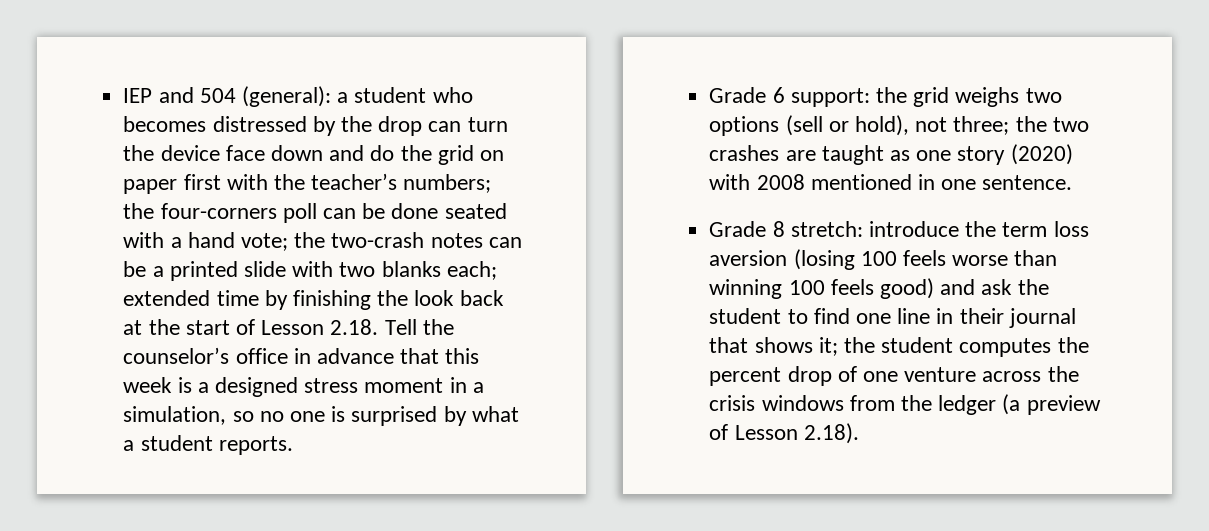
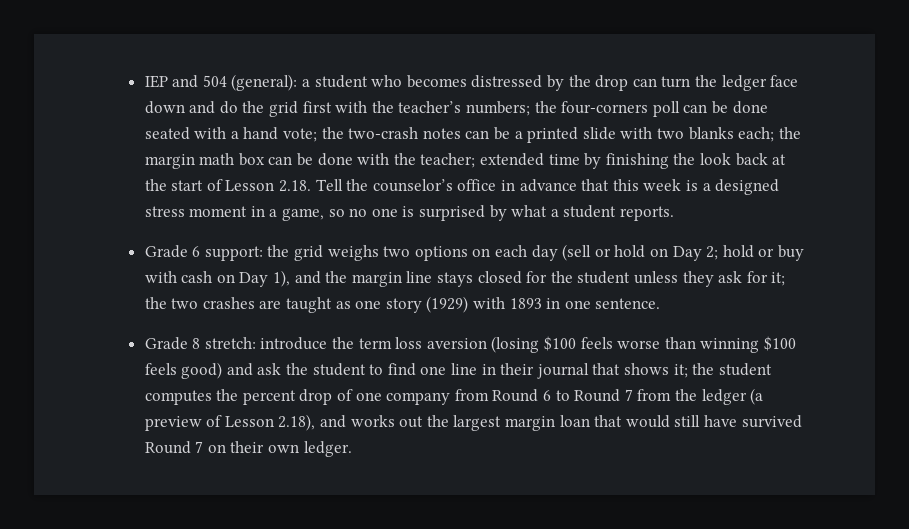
- a student who becomes distressed by the drop can turn the device face down and do the grid on paper first with the teacher’s numbers;
+ a student who becomes distressed by the drop can turn the ledger face down and do the grid first with the teacher’s numbers;
+ the margin math box can be done with the teacher;
- extended time by finishing the look back at the start of Lesson 2.18. Tell the counselor’s office in advance that this week is a designed stress moment in a simulation, so no one is surprised by what a student reports.
+ extended time by finishing the look back at the start of Lesson 2.18. Tell the counselor’s office in advance that this week is a designed stress moment in a game, so no one is surprised by what a student reports.
- Grade 6 support: the grid weighs two options (sell or hold), not three; the two crashes are taught as one story (2020) with 2008 mentioned in one sentence.
+ Grade 6 support: the grid weighs two options on each day (sell or hold on Day 2; hold or buy with cash on Day 1), and the margin line stays closed for the student unless they ask for it; the two crashes are taught as one story (1929) with 1893 in one sentence.
- Grade 8 stretch: introduce the term loss aversion (losing 100 feels worse than winning 100 feels good) and ask the student to find one line in their journal that shows it; the student computes the percent drop of one venture across the crisis windows from the ledger (a preview of Lesson 2.18).
+ Grade 8 stretch: introduce the term loss aversion (losing $100 feels worse than winning $100 feels good) and ask the student to find one line in their journal that shows it; the student computes the percent drop of one company from Round 6 to Round 7 from the ledger (a preview of Lesson 2.18), and works out the largest margin loan that would still have survived Round 7 on their own ledger.

